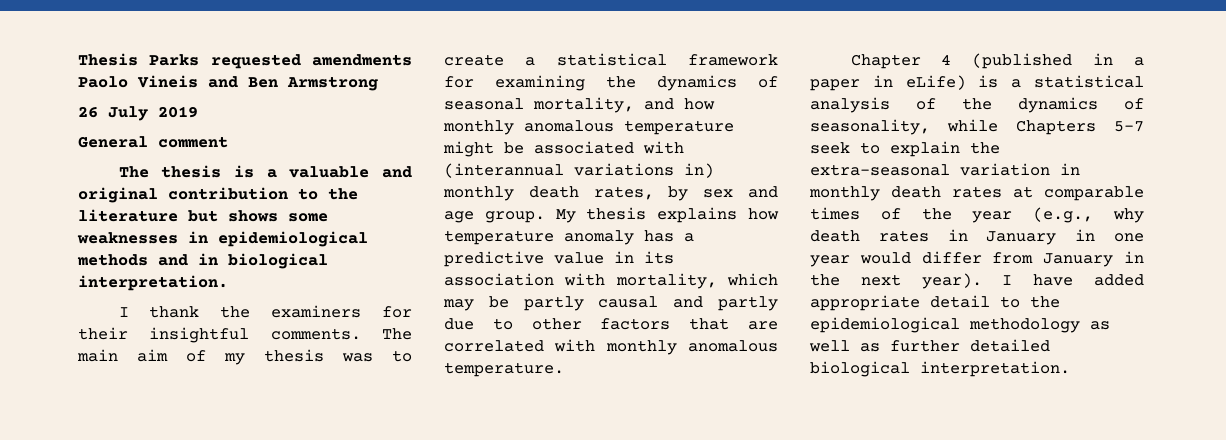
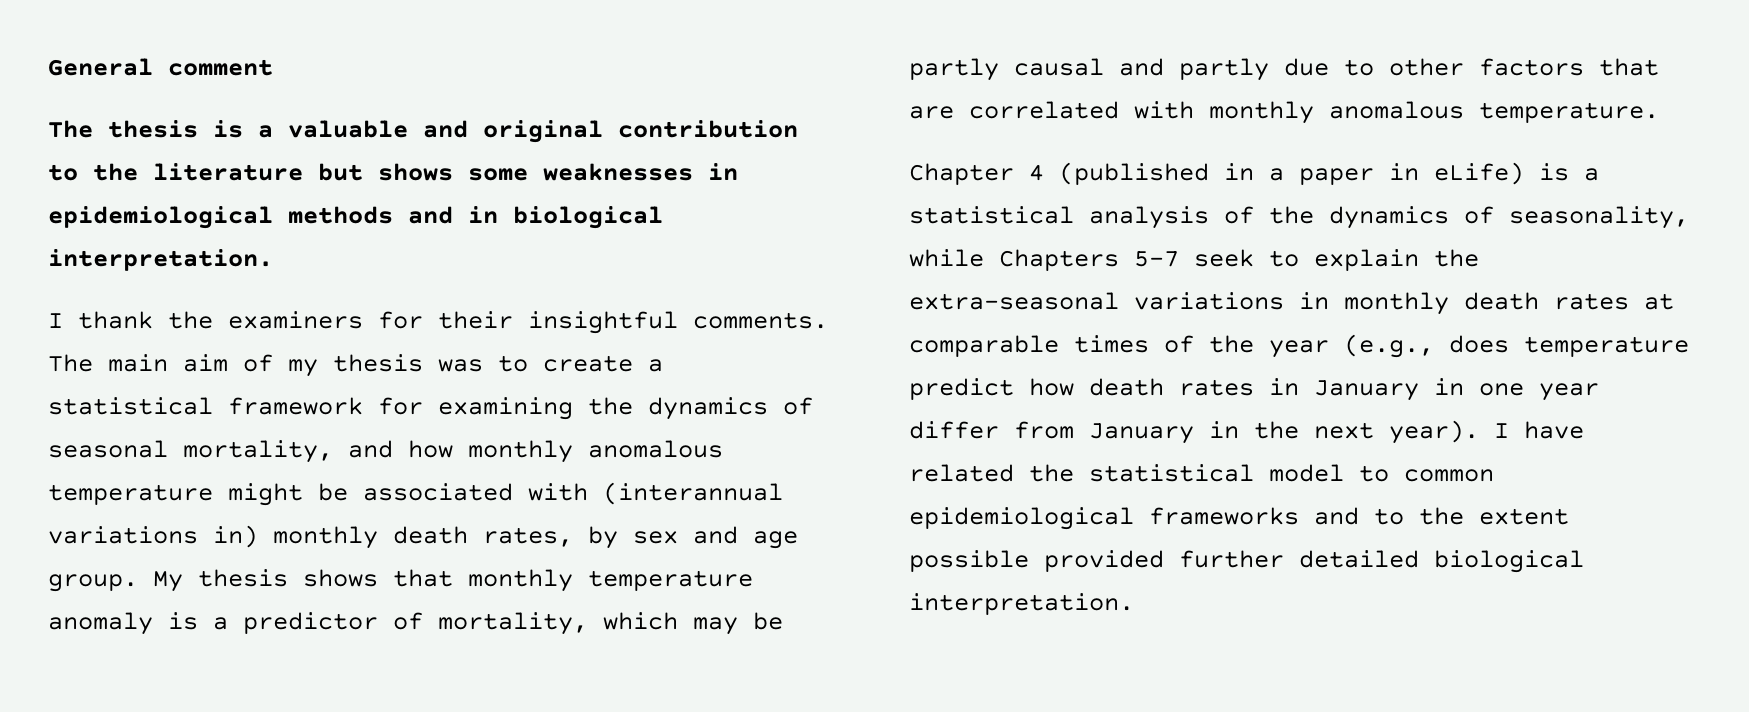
- Thesis Parks requested amendments Paolo Vineis and Ben Armstrong
- 26 July 2019
- My thesis explains how temperature anomaly has a predictive value in its association with mortality, which may be partly causal and partly due to other factors that are correlated with monthly anomalous temperature.
+ My thesis shows that monthly temperature anomaly is a predictor of mortality, which may be partly causal and partly due to other factors that are correlated with monthly anomalous temperature.
- Chapter 4 (published in a paper in eLife) is a statistical analysis of the dynamics of seasonality, while Chapters 5-7 seek to explain the extra-seasonal variation in monthly death rates at comparable times of the year (e.g., why death rates in January in one year would differ from January in the next year).
+ Chapter 4 (published in a paper in eLife) is a statistical analysis of the dynamics of seasonality, while Chapters 5-7 seek to explain the extra-seasonal variations in monthly death rates at comparable times of the year (e.g., does temperature predict how death rates in January in one year differ from January in the next year).
- I have added appropriate detail to the epidemiological methodology as well as further detailed biological interpretation.
+ I have related the statistical model to common epidemiological frameworks and to the extent possible provided further detailed biological interpretation.

